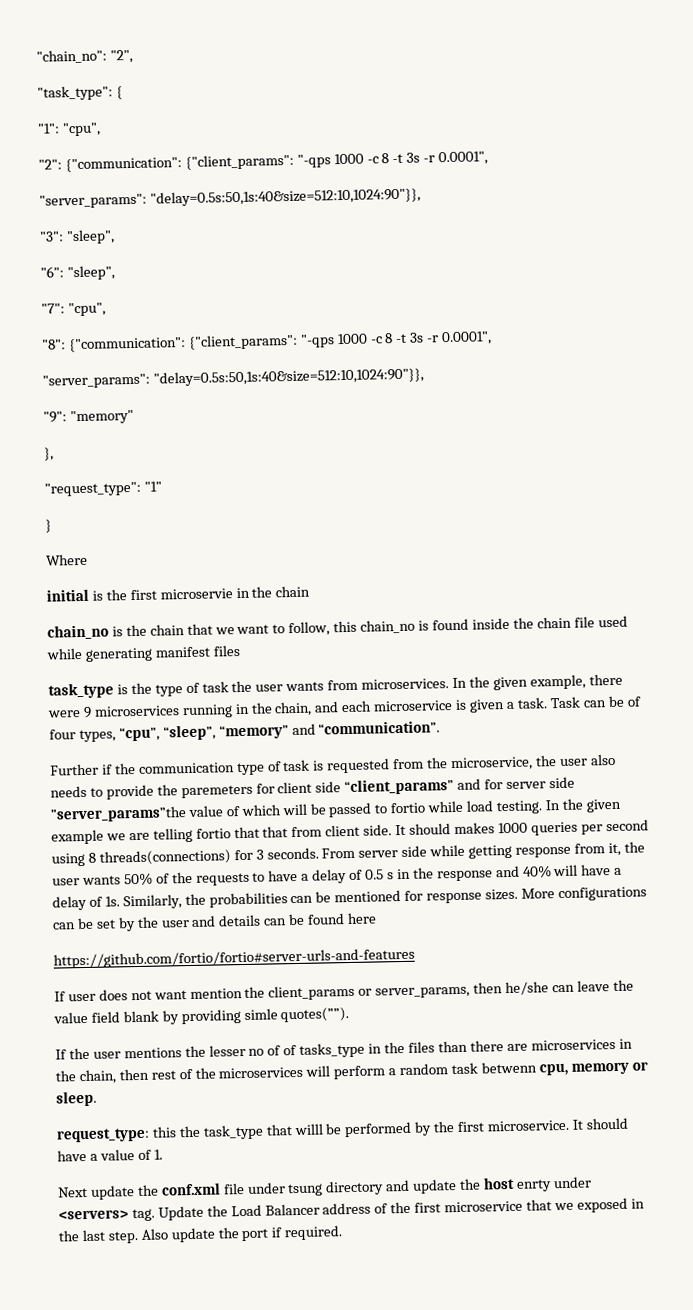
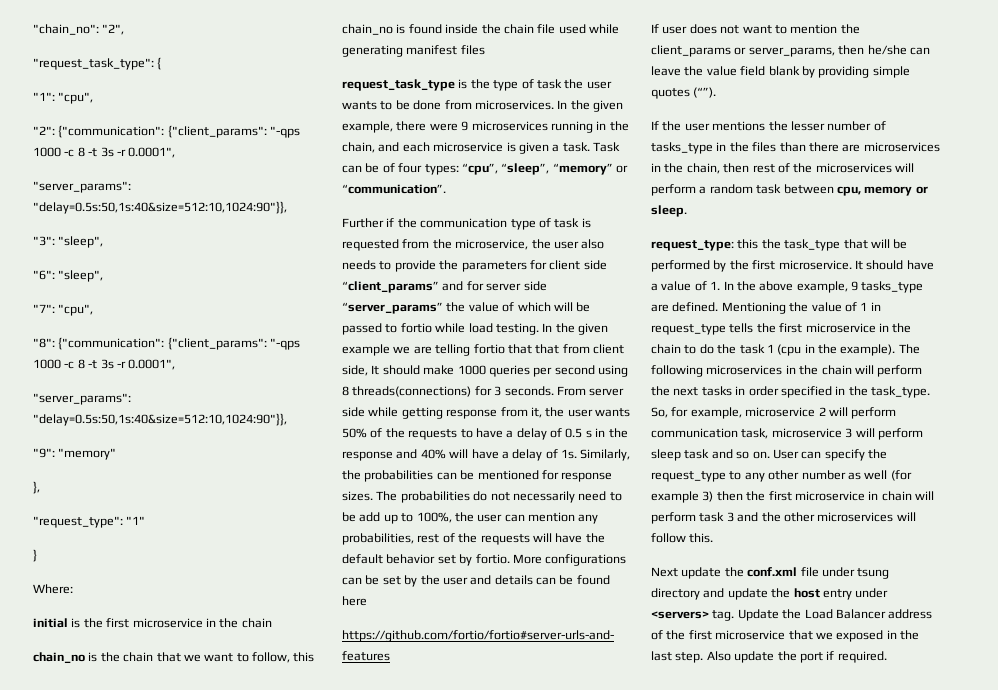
- "task_type": {
+ "request_task_type": {
- Where
+ Where:
- initial is the first microservie in the chain
+ initial is the first microservice in the chain
- task_type is the type of task the user wants from microservices.
+ request_task_type is the type of task the user wants to be done from microservices.
- Task can be of four types, “cpu”, “sleep”, “memory” and “communication”.
+ Task can be of four types: “cpu”, “sleep”, “memory” or “communication”.
- Further if the communication type of task is requested from the microservice, the user also needs to provide the paremeters for client side “client_params” and for server side ”server_params”the value of which will be passed to fortio while load testing.
+ Further if the communication type of task is requested from the microservice, the user also needs to provide the parameters for client side “client_params” and for server side “server_params” the value of which will be passed to fortio while load testing.
- In the given example we are telling fortio that that from client side. It should makes 1000 queries per second using 8 threads(connections) for 3 seconds.
+ In the given example we are telling fortio that that from client side, It should make 1000 queries per second using 8 threads(connections) for 3 seconds.
+ The probabilities do not necessarily need to be add up to 100%, the user can mention any probabilities, rest of the requests will have the default behavior set by fortio.
- If user does not want mention the client_params or server_params, then he/she can leave the value field blank by providing simle quotes(””).
+ If user does not want to mention the client_params or server_params, then he/she can leave the value field blank by providing simple quotes (“”).
- If the user mentions the lesser no of of tasks_type in the files than there are microservices in the chain, then rest of the microservices will perform a random task betwenn cpu, memory or sleep.
+ If the user mentions the lesser number of tasks_type in the files than there are microservices in the chain, then rest of the microservices will perform a random task between cpu, memory or sleep.
- request_type: this the task_type that willl be performed by the first microservice.
+ request_type: this the task_type that will be performed by the first microservice.
- It should have a value of 1.
+ It should have a value of 1. In the above example, 9 tasks_type are defined. Mentioning the value of 1 in request_type tells the first microservice in the chain to do the task 1 (cpu in the example). The following microservices in the chain will perform the next tasks in order specified in the task_type. So, for example, microservice 2 will perform communication task, microservice 3 will perform sleep task and so on. User can specify the request_type to any other number as well (for example 3) then the first microservice in chain will perform task 3 and the other microservices will follow this.
- Next update the conf.xml file under tsung directory and update the host enrty under <servers> tag.
+ Next update the conf.xml file under tsung directory and update the host entry under <servers> tag.

